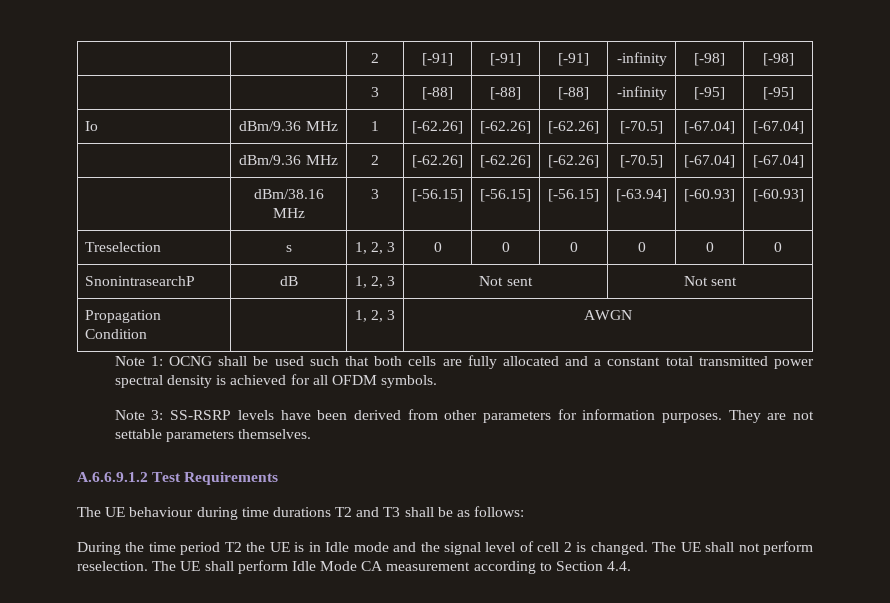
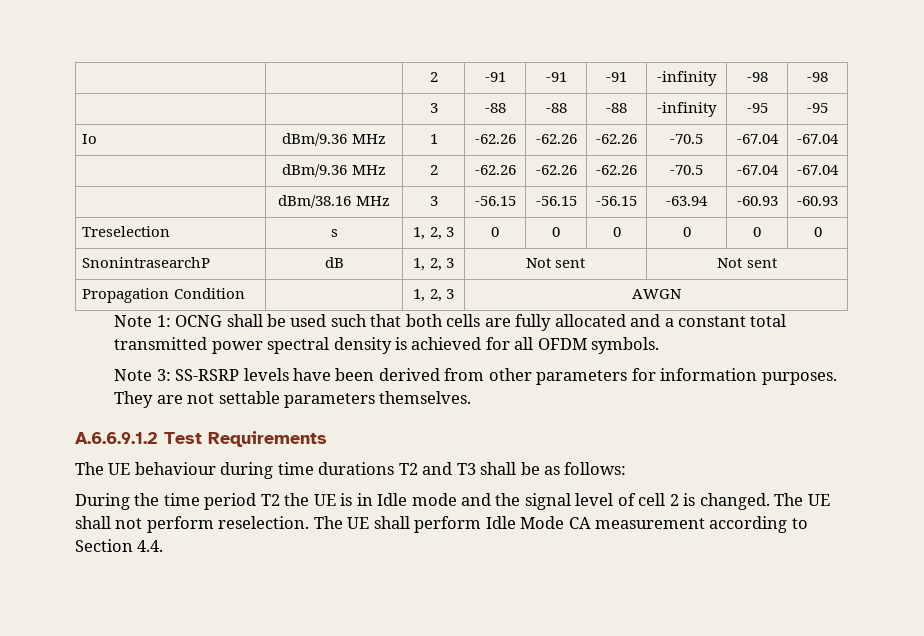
- | | 2 | [-91] | [-91] | [-91] | -infinity | [-98] | [-98]
- | | 3 | [-88] | [-88] | [-88] | -infinity | [-95] | [-95]
+ | | 2 | -91 | -91 | -91 | -infinity | -98 | -98
+ | | 3 | -88 | -88 | -88 | -infinity | -95 | -95
- Io | dBm/9.36 MHz | 1 | [-62.26] | [-62.26] | [-62.26] | [-70.5] | [-67.04] | [-67.04]
- | dBm/9.36 MHz | 2 | [-62.26] | [-62.26] | [-62.26] | [-70.5] | [-67.04] | [-67.04]
- | dBm/38.16 MHz | 3 | [-56.15] | [-56.15] | [-56.15] | [-63.94] | [-60.93] | [-60.93]
+ Io | dBm/9.36 MHz | 1 | -62.26 | -62.26 | -62.26 | -70.5 | -67.04 | -67.04
+ | dBm/9.36 MHz | 2 | -62.26 | -62.26 | -62.26 | -70.5 | -67.04 | -67.04
+ | dBm/38.16 MHz | 3 | -56.15 | -56.15 | -56.15 | -63.94 | -60.93 | -60.93

